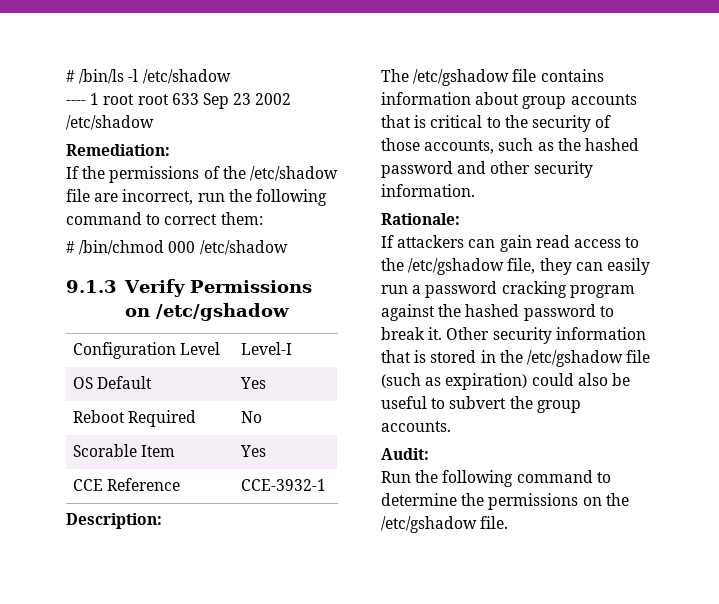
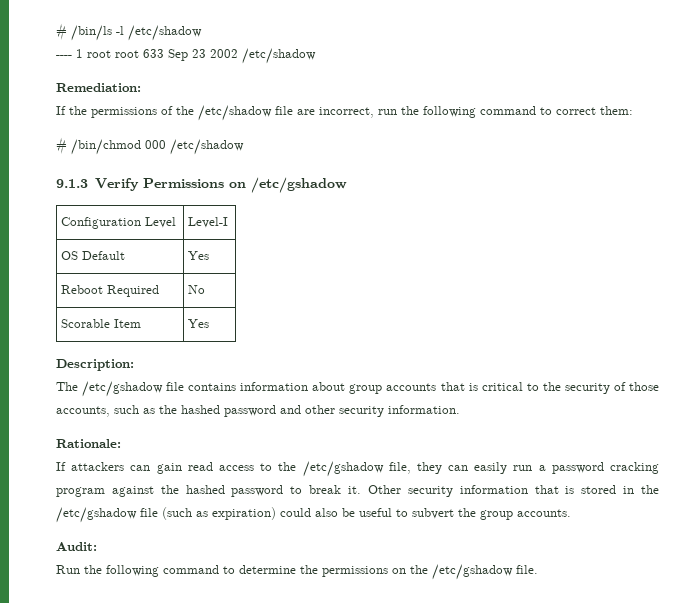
- CCE Reference | CCE-3932-1

